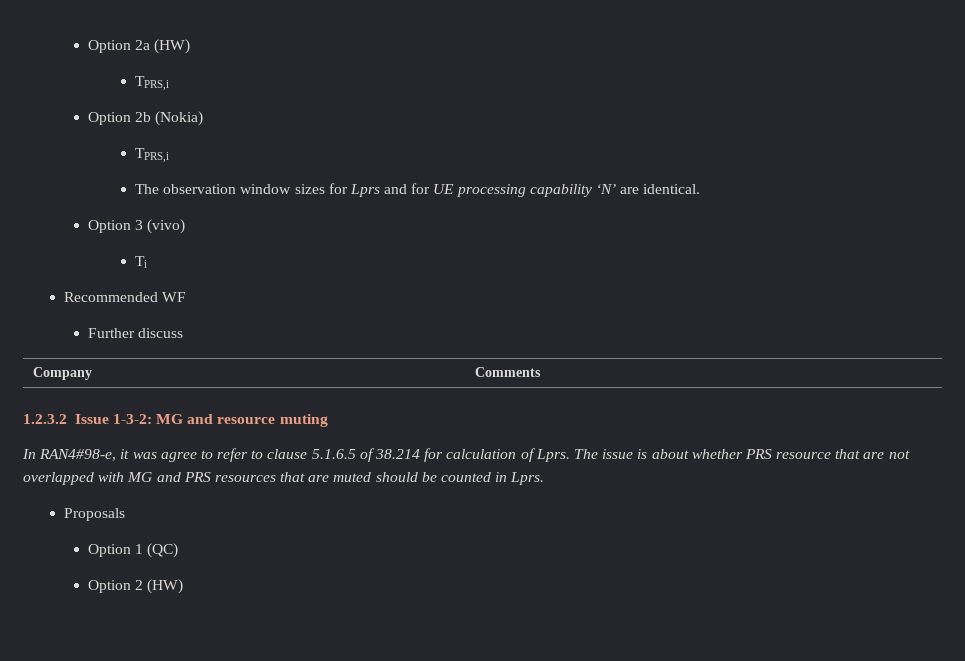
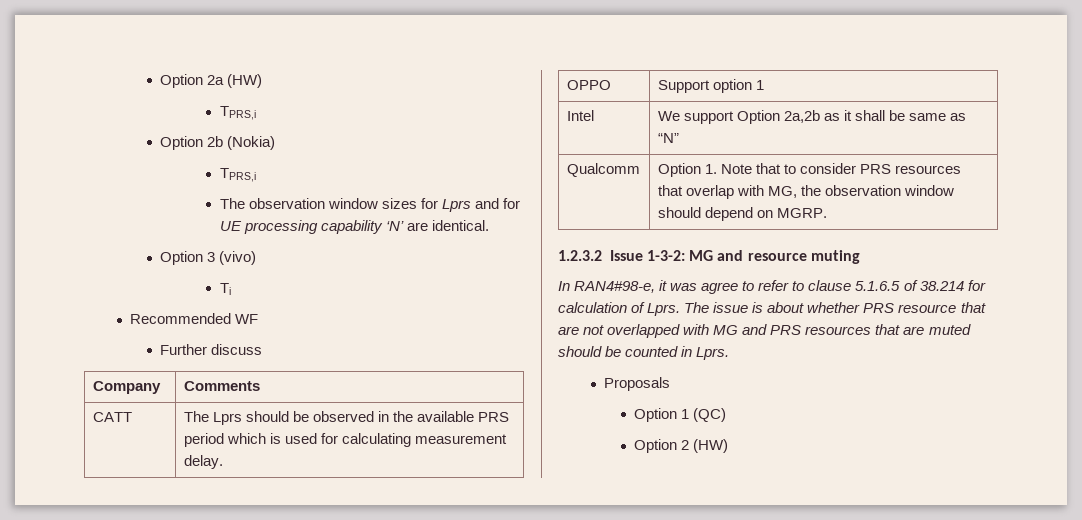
+ CATT | The Lprs should be observed in the available PRS period which is used for calculating measurement delay.
+ OPPO | Support option 1
+ Intel | We support Option 2a,2b as it shall be same as “N”
+ Qualcomm | Option 1. Note that to consider PRS resources that overlap with MG, the observation window should depend on MGRP.

